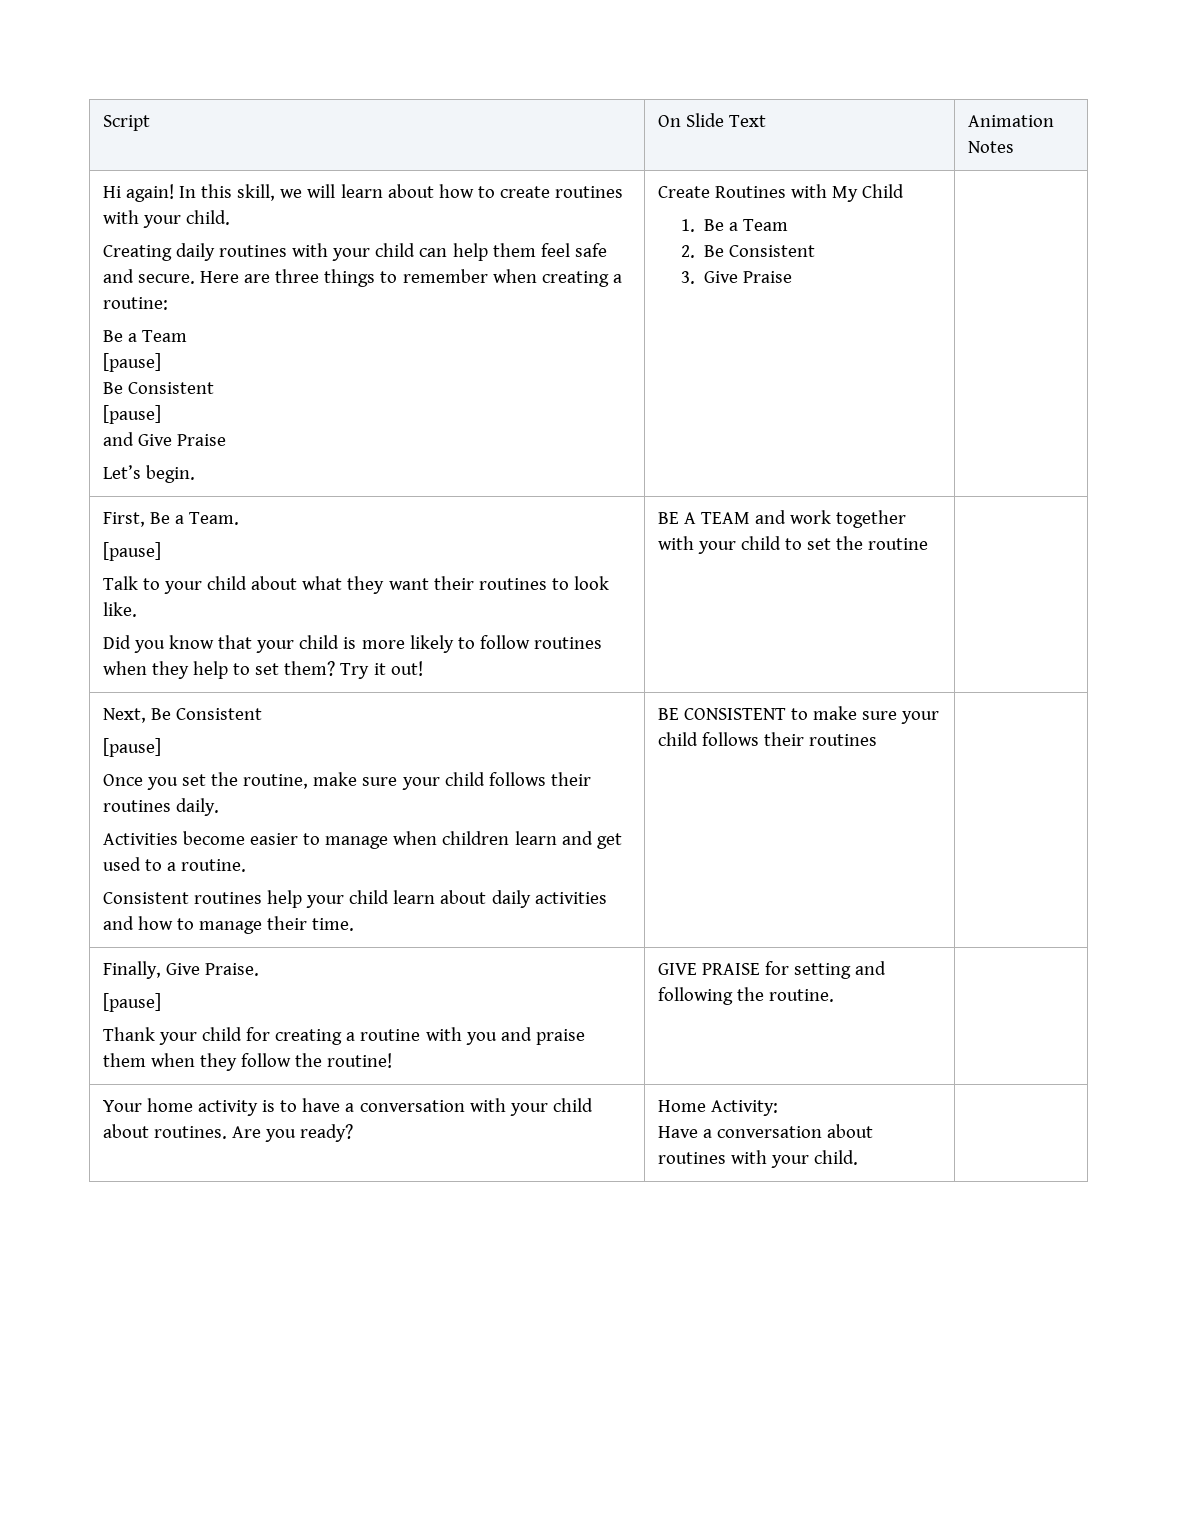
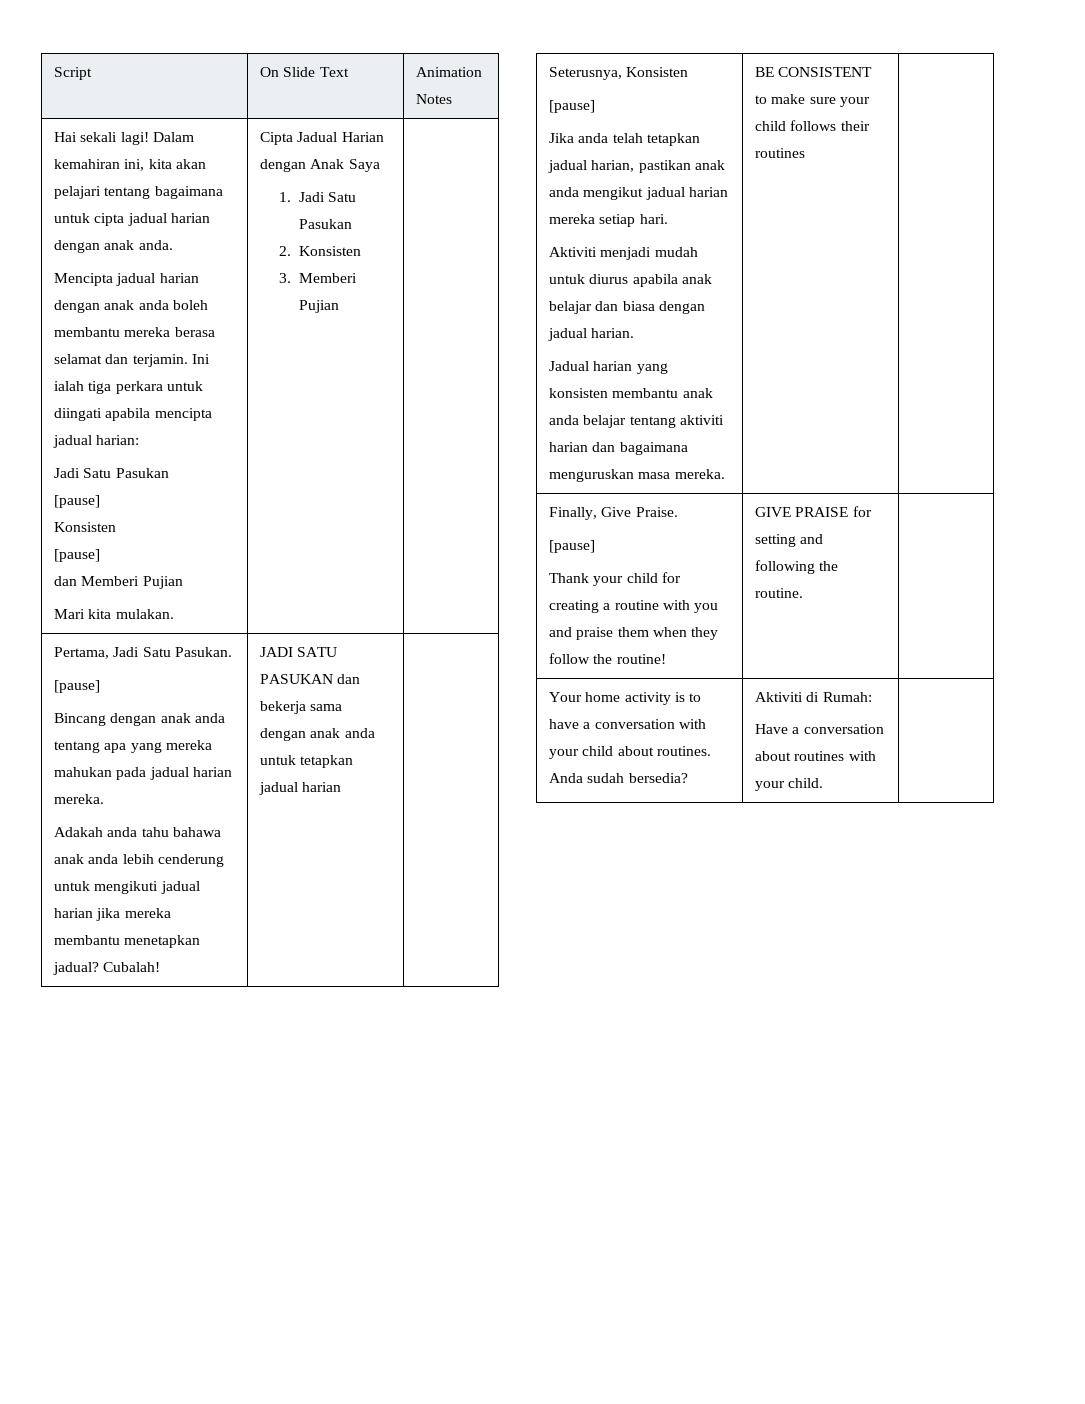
- Hi again! In this skill, we will learn about how to create routines with your child.
- Creating daily routines with your child can help them feel safe and secure. Here are three things to remember when creating a routine:
- Be a Team
+ Hai sekali lagi! Dalam kemahiran ini, kita akan pelajari tentang bagaimana untuk cipta jadual harian dengan anak anda.
+ Mencipta jadual harian dengan anak anda boleh membantu mereka berasa selamat dan terjamin. Ini ialah tiga perkara untuk diingati apabila mencipta jadual harian:
+ Jadi Satu Pasukan
  [pause]
- Be Consistent
+ Konsisten
  [pause]
- and Give Praise
- Let’s begin. | Create Routines with My Child
- 1. Be a Team
+ dan Memberi Pujian
+ Mari kita mulakan. | Cipta Jadual Harian dengan Anak Saya
+ 1. Jadi Satu Pasukan
- 2. Be Consistent
+ 2. Konsisten
- 3. Give Praise |
- First, Be a Team.
+ 3. Memberi Pujian |
+ Pertama, Jadi Satu Pasukan.
  [pause]
- Talk to your child about what they want their routines to look like.
- Did you know that your child is more likely to follow routines when they help to set them? Try it out! | BE A TEAM and work together with your child to set the routine |
- Next, Be Consistent
+ Bincang dengan anak anda tentang apa yang mereka mahukan pada jadual harian mereka.
+ Adakah anda tahu bahawa anak anda lebih cenderung untuk mengikuti jadual harian jika mereka membantu menetapkan jadual? Cubalah! | JADI SATU PASUKAN dan bekerja sama dengan anak anda untuk tetapkan jadual harian |
+ Seterusnya, Konsisten
  [pause]
- Once you set the routine, make sure your child follows their routines daily.
- Activities become easier to manage when children learn and get used to a routine.
- Consistent routines help your child learn about daily activities and how to manage their time.
+ Jika anda telah tetapkan jadual harian, pastikan anak anda mengikut jadual harian mereka setiap hari.
+ Aktiviti menjadi mudah untuk diurus apabila anak belajar dan biasa dengan jadual harian.
+ Jadual harian yang konsisten membantu anak anda belajar tentang aktiviti harian dan bagaimana menguruskan masa mereka.
- Your home activity is to have a conversation with your child about routines. Are you ready? | Home Activity:
+ Your home activity is to have a conversation with your child about routines. Anda sudah bersedia? | Aktiviti di Rumah:

